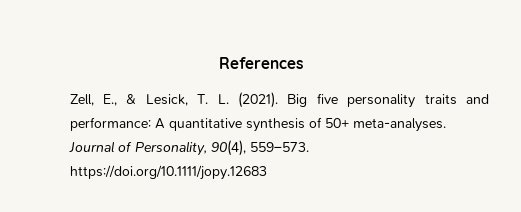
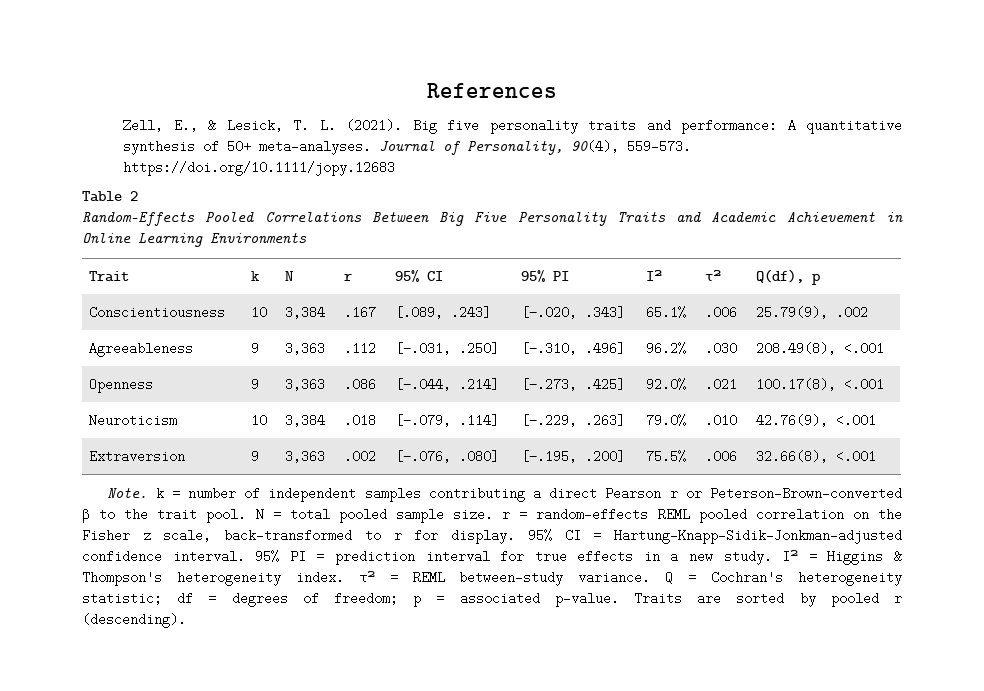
+ Table 2
+ Random-Effects Pooled Correlations Between Big Five Personality Traits and Academic Achievement in Online Learning Environments
+ Trait | k | N | r | 95% CI | 95% PI | I² | τ² | Q(df), p
+ Conscientiousness | 10 | 3,384 | .167 | [.089, .243] | [−.020, .343] | 65.1% | .006 | 25.79(9), .002
+ Agreeableness | 9 | 3,363 | .112 | [−.031, .250] | [−.310, .496] | 96.2% | .030 | 208.49(8), <.001
+ Openness | 9 | 3,363 | .086 | [−.044, .214] | [−.273, .425] | 92.0% | .021 | 100.17(8), <.001
+ Neuroticism | 10 | 3,384 | .018 | [−.079, .114] | [−.229, .263] | 79.0% | .010 | 42.76(9), <.001
+ Extraversion | 9 | 3,363 | .002 | [−.076, .080] | [−.195, .200] | 75.5% | .006 | 32.66(8), <.001
+ Note. k = number of independent samples contributing a direct Pearson r or Peterson-Brown-converted β to the trait pool. N = total pooled sample size. r = random-effects REML pooled correlation on the Fisher z scale, back-transformed to r for display. 95% CI = Hartung-Knapp-Sidik-Jonkman–adjusted confidence interval. 95% PI = prediction interval for true effects in a new study. I² = Higgins & Thompson's heterogeneity index. τ² = REML between-study variance. Q = Cochran's heterogeneity statistic; df = degrees of freedom; p = associated p-value. Traits are sorted by pooled r (descending).

